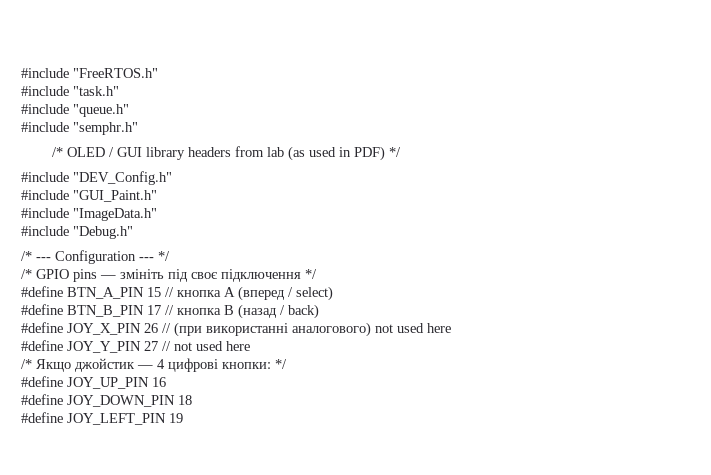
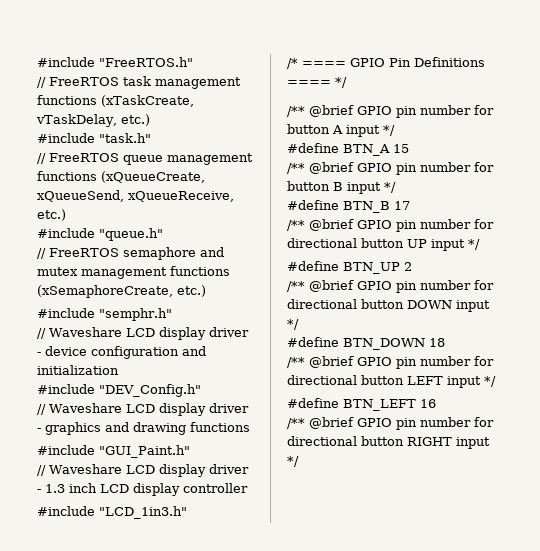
+ // FreeRTOS task management functions (xTaskCreate, vTaskDelay, etc.)
  #include "task.h"
+ // FreeRTOS queue management functions (xQueueCreate, xQueueSend, xQueueReceive, etc.)
  #include "queue.h"
+ // FreeRTOS semaphore and mutex management functions (xSemaphoreCreate, etc.)
  #include "semphr.h"
- /* OLED / GUI library headers from lab (as used in PDF) */
+ // Waveshare LCD display driver - device configuration and initialization
  #include "DEV_Config.h"
+ // Waveshare LCD display driver - graphics and drawing functions
  #include "GUI_Paint.h"
- #include "ImageData.h"
- #include "Debug.h"
- /* --- Configuration --- */
- /* GPIO pins — змініть під своє підключення */
- #define BTN_A_PIN 15 // кнопка A (вперед / select)
- #define BTN_B_PIN 17 // кнопка B (назад / back)
- #define JOY_X_PIN 26 // (при використанні аналогового) not used here
- #define JOY_Y_PIN 27 // not used here
- /* Якщо джойстик — 4 цифрові кнопки: */
- #define JOY_UP_PIN 16
- #define JOY_DOWN_PIN 18
- #define JOY_LEFT_PIN 19
+ // Waveshare LCD display driver - 1.3 inch LCD display controller
+ #include "LCD_1in3.h"
+ /* ==== GPIO Pin Definitions ==== */
+ /** @brief GPIO pin number for button A input */
+ #define BTN_A 15
+ /** @brief GPIO pin number for button B input */
+ #define BTN_B 17
+ /** @brief GPIO pin number for directional button UP input */
+ #define BTN_UP 2
+ /** @brief GPIO pin number for directional button DOWN input */
+ #define BTN_DOWN 18
+ /** @brief GPIO pin number for directional button LEFT input */
+ #define BTN_LEFT 16
+ /** @brief GPIO pin number for directional button RIGHT input */

